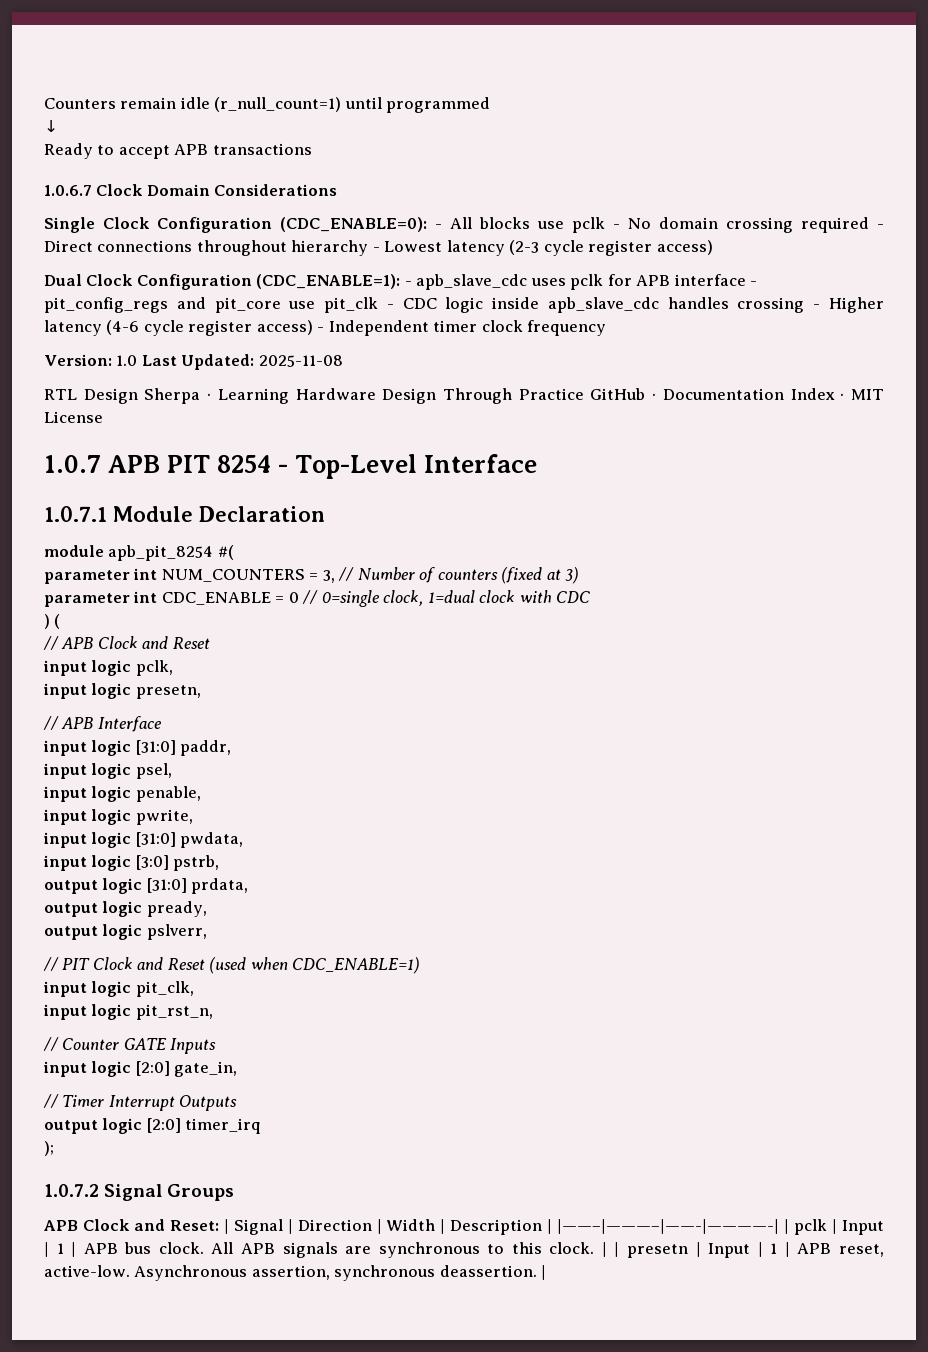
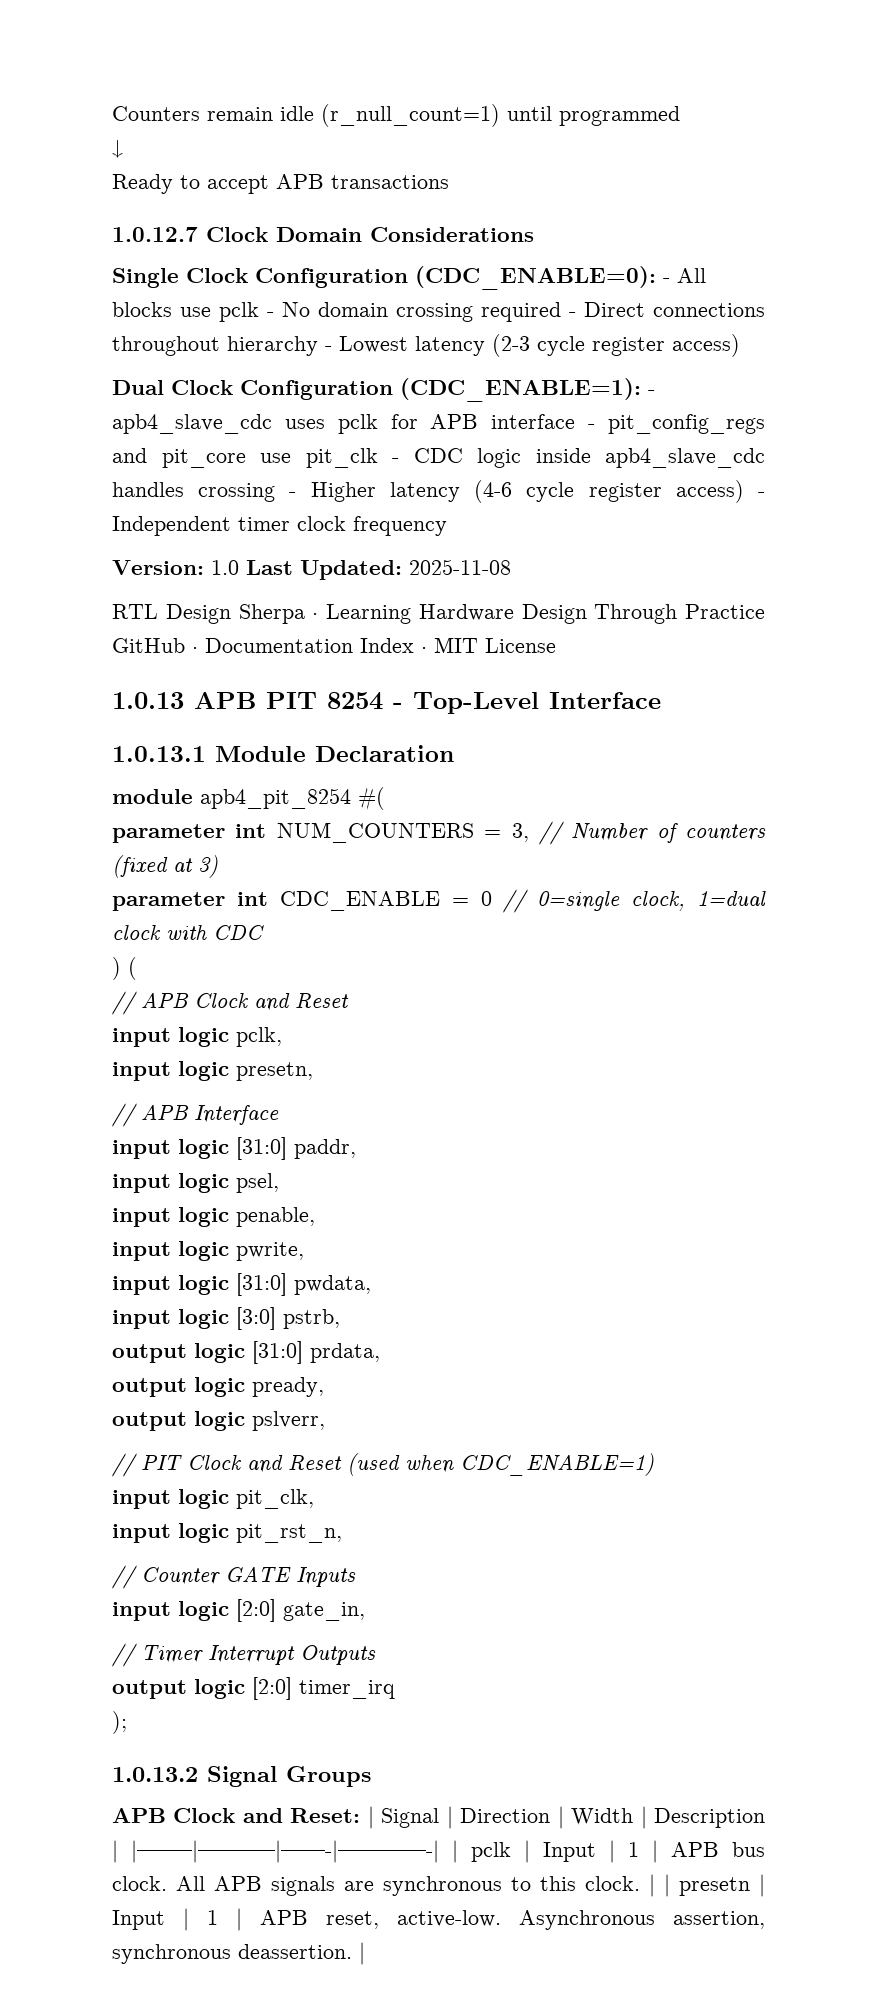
- 1.0.6.7 Clock Domain Considerations
+ 1.0.12.7 Clock Domain Considerations
- Dual Clock Configuration (CDC_ENABLE=1): - apb_slave_cdc uses pclk for APB interface - pit_config_regs and pit_core use pit_clk - CDC logic inside apb_slave_cdc handles crossing - Higher latency (4-6 cycle register access) - Independent timer clock frequency
+ Dual Clock Configuration (CDC_ENABLE=1): - apb4_slave_cdc uses pclk for APB interface - pit_config_regs and pit_core use pit_clk - CDC logic inside apb4_slave_cdc handles crossing - Higher latency (4-6 cycle register access) - Independent timer clock frequency
- 1.0.7 APB PIT 8254 - Top-Level Interface
+ 1.0.13 APB PIT 8254 - Top-Level Interface
- 1.0.7.1 Module Declaration
+ 1.0.13.1 Module Declaration
- module apb_pit_8254 #(
+ module apb4_pit_8254 #(
- 1.0.7.2 Signal Groups
+ 1.0.13.2 Signal Groups

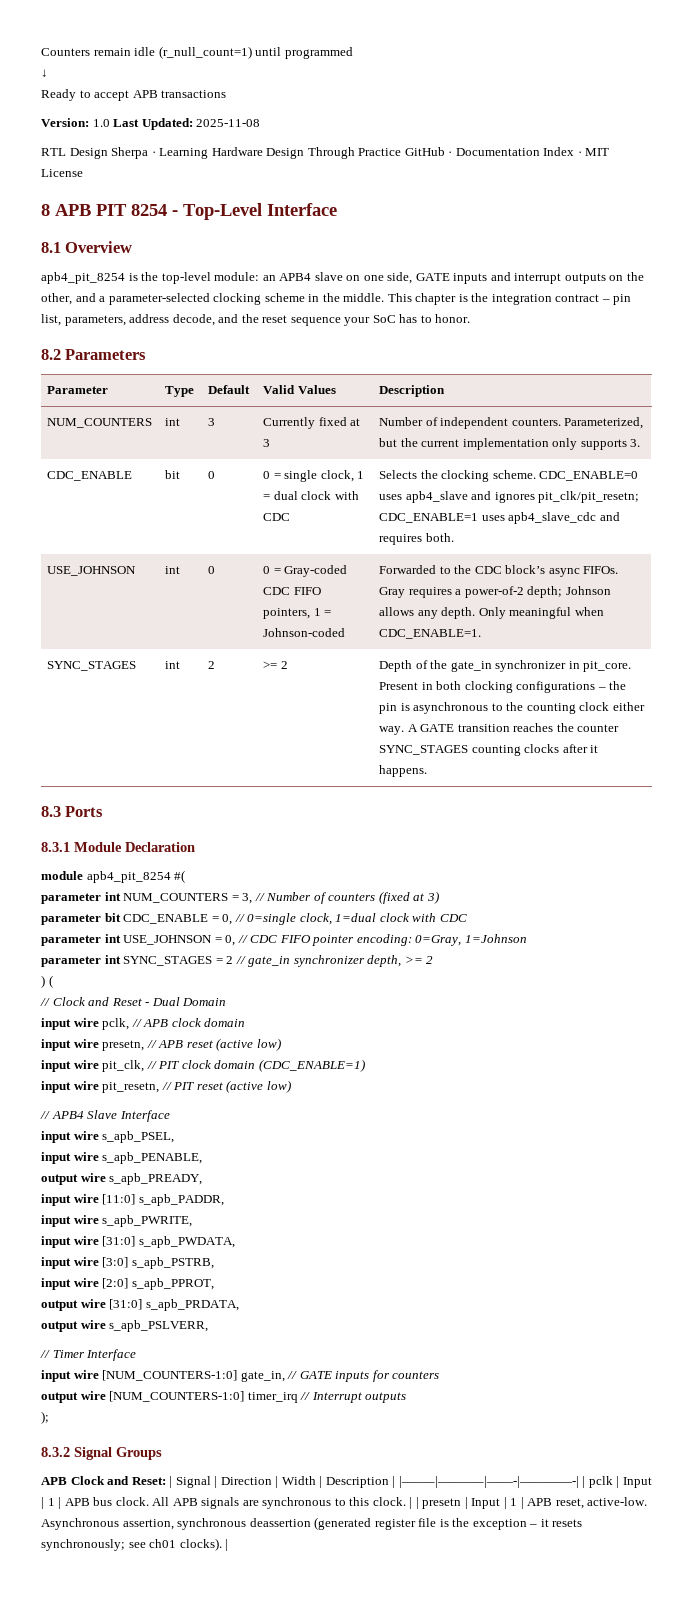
- 1.0.12.7 Clock Domain Considerations
- Single Clock Configuration (CDC_ENABLE=0): - All blocks use pclk - No domain crossing required - Direct connections throughout hierarchy - Lowest latency (2-3 cycle register access)
- Dual Clock Configuration (CDC_ENABLE=1): - apb4_slave_cdc uses pclk for APB interface - pit_config_regs and pit_core use pit_clk - CDC logic inside apb4_slave_cdc handles crossing - Higher latency (4-6 cycle register access) - Independent timer clock frequency
- 1.0.13 APB PIT 8254 - Top-Level Interface
+ 8 APB PIT 8254 - Top-Level Interface
- 1.0.13.1 Module Declaration
+ 8.1 Overview
+ apb4_pit_8254 is the top-level module: an APB4 slave on one side, GATE inputs and interrupt outputs on the other, and a parameter-selected clocking scheme in the middle. This chapter is the integration contract – pin list, parameters, address decode, and the reset sequence your SoC has to honor.
+ 8.2 Parameters
+ Parameter | Type | Default | Valid Values | Description
+ NUM_COUNTERS | int | 3 | Currently fixed at 3 | Number of independent counters. Parameterized, but the current implementation only supports 3.
+ CDC_ENABLE | bit | 0 | 0 = single clock, 1 = dual clock with CDC | Selects the clocking scheme. CDC_ENABLE=0 uses apb4_slave and ignores pit_clk/pit_resetn; CDC_ENABLE=1 uses apb4_slave_cdc and requires both.
+ USE_JOHNSON | int | 0 | 0 = Gray-coded CDC FIFO pointers, 1 = Johnson-coded | Forwarded to the CDC block’s async FIFOs. Gray requires a power-of-2 depth; Johnson allows any depth. Only meaningful when CDC_ENABLE=1.
+ SYNC_STAGES | int | 2 | >= 2 | Depth of the gate_in synchronizer in pit_core. Present in both clocking configurations – the pin is asynchronous to the counting clock either way. A GATE transition reaches the counter SYNC_STAGES counting clocks after it happens.
+ 8.3 Ports
+ 8.3.1 Module Declaration
- parameter int CDC_ENABLE = 0 // 0=single clock, 1=dual clock with CDC
+ parameter bit CDC_ENABLE = 0, // 0=single clock, 1=dual clock with CDC
+ parameter int USE_JOHNSON = 0, // CDC FIFO pointer encoding: 0=Gray, 1=Johnson
+ parameter int SYNC_STAGES = 2 // gate_in synchronizer depth, >= 2
- // APB Clock and Reset
- input logic pclk,
- input logic presetn,
- // APB Interface
- input logic [31:0] paddr,
- input logic psel,
- input logic penable,
- input logic pwrite,
- input logic [31:0] pwdata,
- input logic [3:0] pstrb,
- output logic [31:0] prdata,
- output logic pready,
- output logic pslverr,
- // PIT Clock and Reset (used when CDC_ENABLE=1)
- input logic pit_clk,
- input logic pit_rst_n,
- // Counter GATE Inputs
- input logic [2:0] gate_in,
- // Timer Interrupt Outputs
- output logic [2:0] timer_irq
+ // Clock and Reset - Dual Domain
+ input wire pclk, // APB clock domain
+ input wire presetn, // APB reset (active low)
+ input wire pit_clk, // PIT clock domain (CDC_ENABLE=1)
+ input wire pit_resetn, // PIT reset (active low)
+ // APB4 Slave Interface
+ input wire s_apb_PSEL,
+ input wire s_apb_PENABLE,
+ output wire s_apb_PREADY,
+ input wire [11:0] s_apb_PADDR,
+ input wire s_apb_PWRITE,
+ input wire [31:0] s_apb_PWDATA,
+ input wire [3:0] s_apb_PSTRB,
+ input wire [2:0] s_apb_PPROT,
+ output wire [31:0] s_apb_PRDATA,
+ output wire s_apb_PSLVERR,
+ // Timer Interface
+ input wire [NUM_COUNTERS-1:0] gate_in, // GATE inputs for counters
+ output wire [NUM_COUNTERS-1:0] timer_irq // Interrupt outputs
- 1.0.13.2 Signal Groups
+ 8.3.2 Signal Groups
- Asynchronous assertion, synchronous deassertion.
+ Asynchronous assertion, synchronous deassertion (generated register file is the exception – it resets synchronously; see ch01 clocks).

